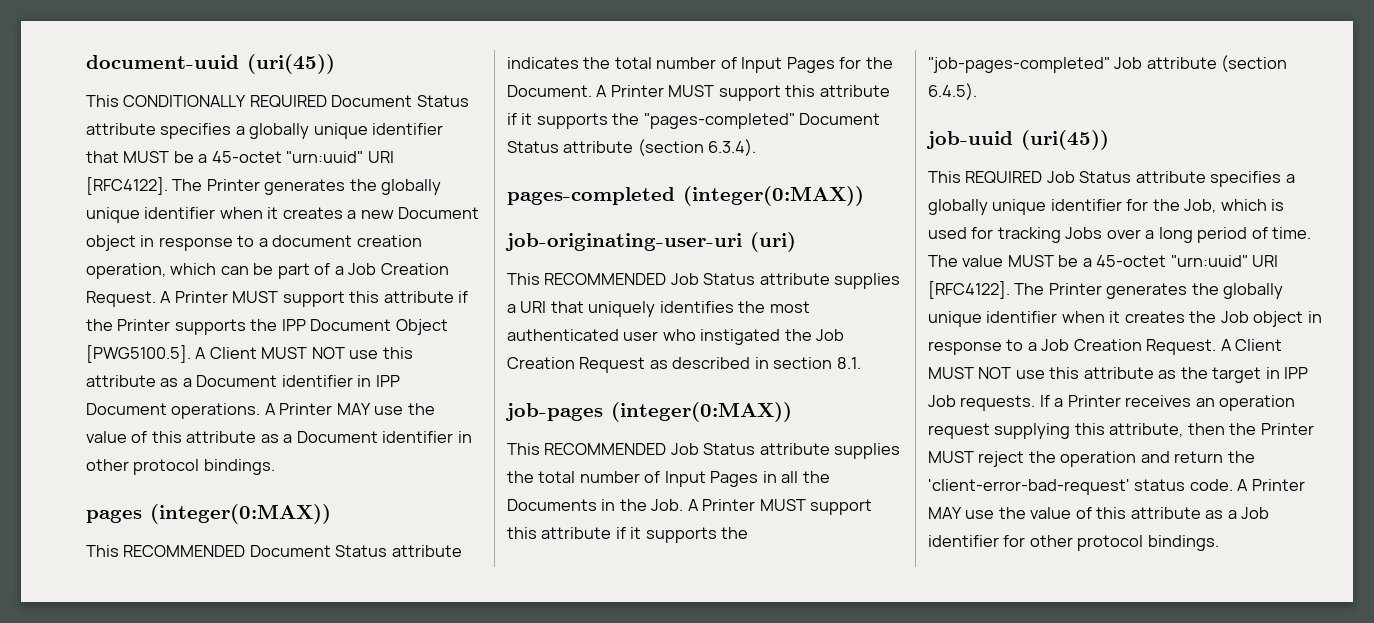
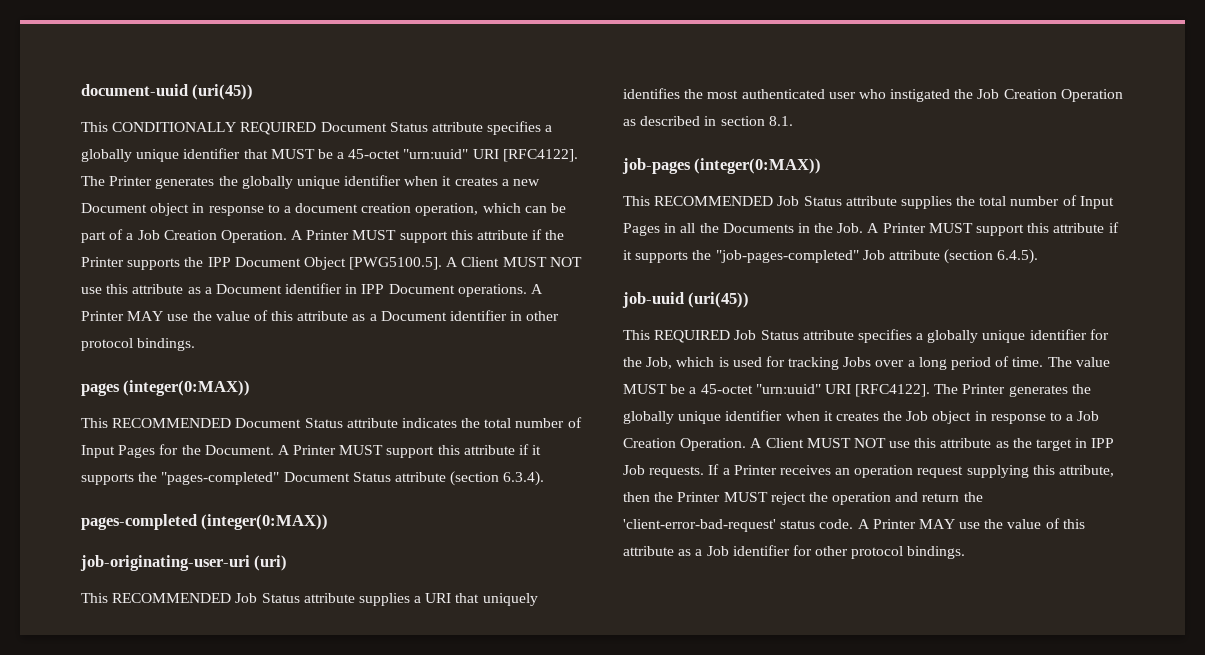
- The Printer generates the globally unique identifier when it creates a new Document object in response to a document creation operation, which can be part of a Job Creation Request.
+ The Printer generates the globally unique identifier when it creates a new Document object in response to a document creation operation, which can be part of a Job Creation Operation.
- This RECOMMENDED Job Status attribute supplies a URI that uniquely identifies the most authenticated user who instigated the Job Creation Request as described in section 8.1.
+ This RECOMMENDED Job Status attribute supplies a URI that uniquely identifies the most authenticated user who instigated the Job Creation Operation as described in section 8.1.
- The Printer generates the globally unique identifier when it creates the Job object in response to a Job Creation Request.
+ The Printer generates the globally unique identifier when it creates the Job object in response to a Job Creation Operation.

